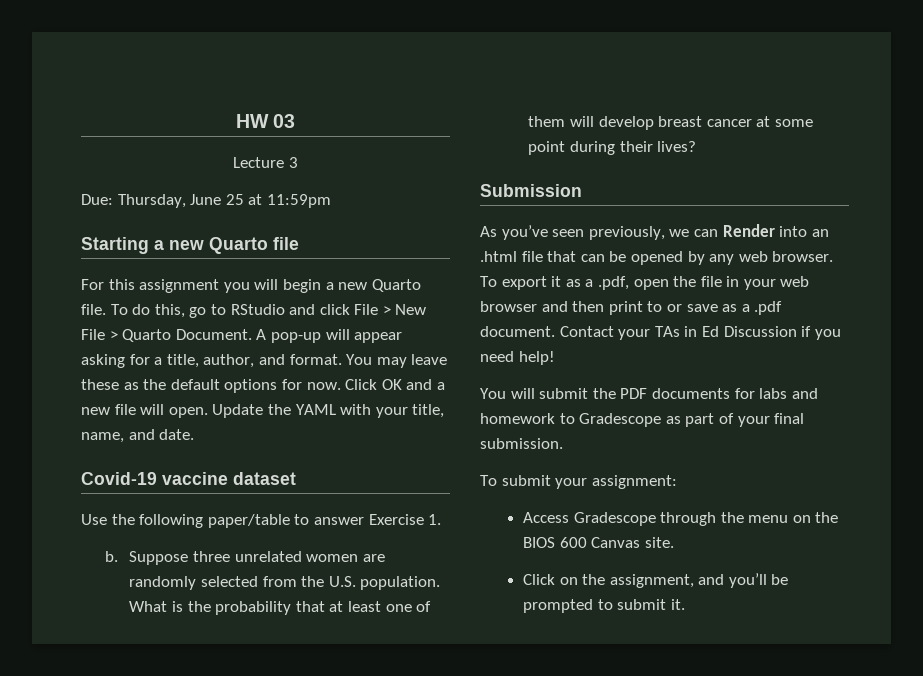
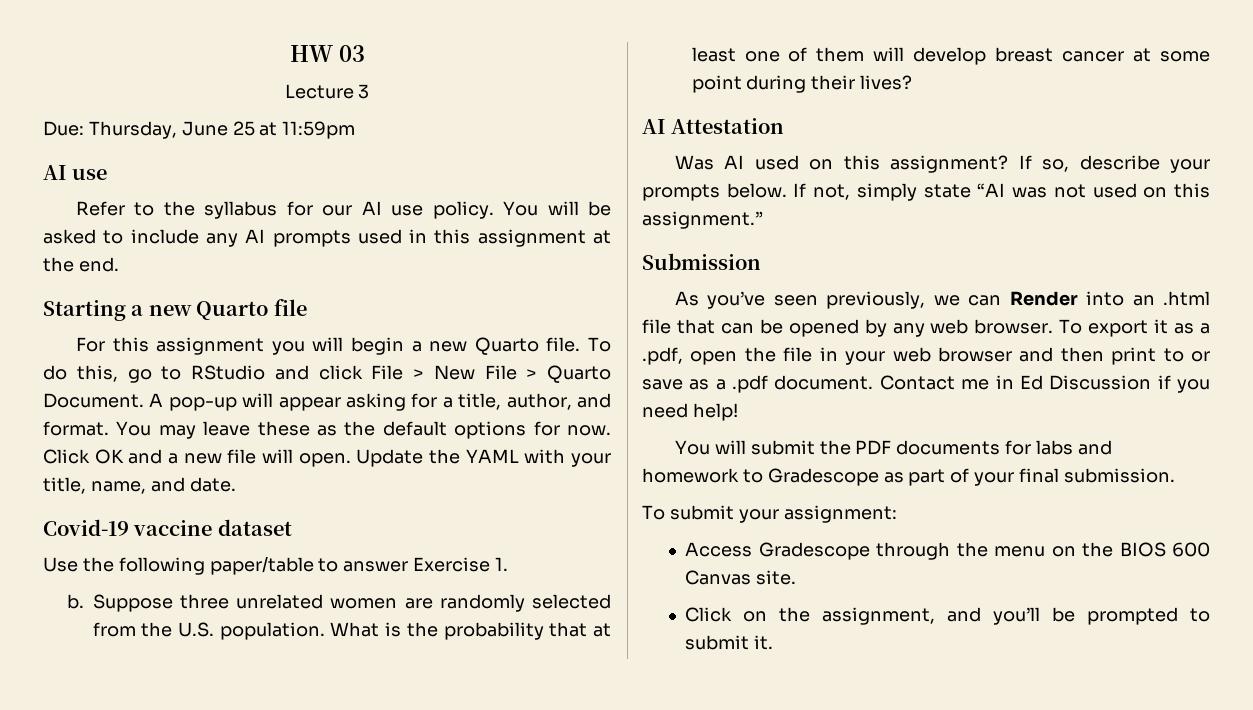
  Due: Thursday, June 25 at 11:59pm
+ AI use
+ Refer to the syllabus for our AI use policy. You will be asked to include any AI prompts used in this assignment at the end.
+ AI Attestation
+ Was AI used on this assignment? If so, describe your prompts below. If not, simply state “AI was not used on this assignment.”
- Contact your TAs in Ed Discussion if you need help!
+ Contact me in Ed Discussion if you need help!

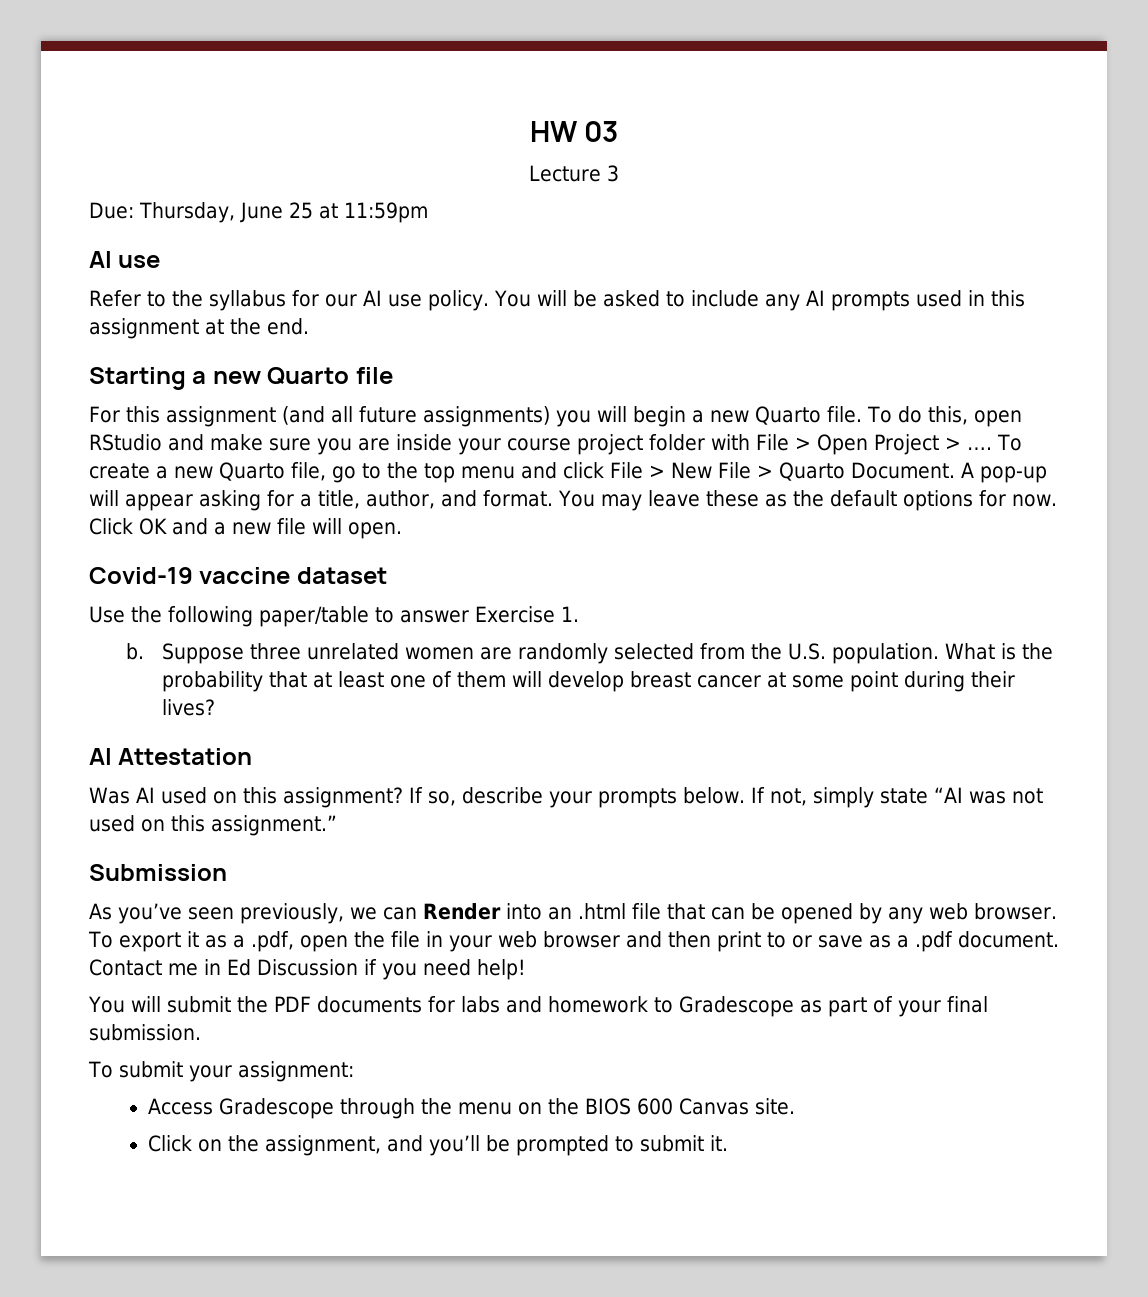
- For this assignment you will begin a new Quarto file.
+ For this assignment (and all future assignments) you will begin a new Quarto file.
- To do this, go to RStudio and click File > New File > Quarto Document.
+ To do this, open RStudio and make sure you are inside your course project folder with File > Open Project > …. To create a new Quarto file, go to the top menu and click File > New File > Quarto Document.
- Update the YAML with your title, name, and date.

